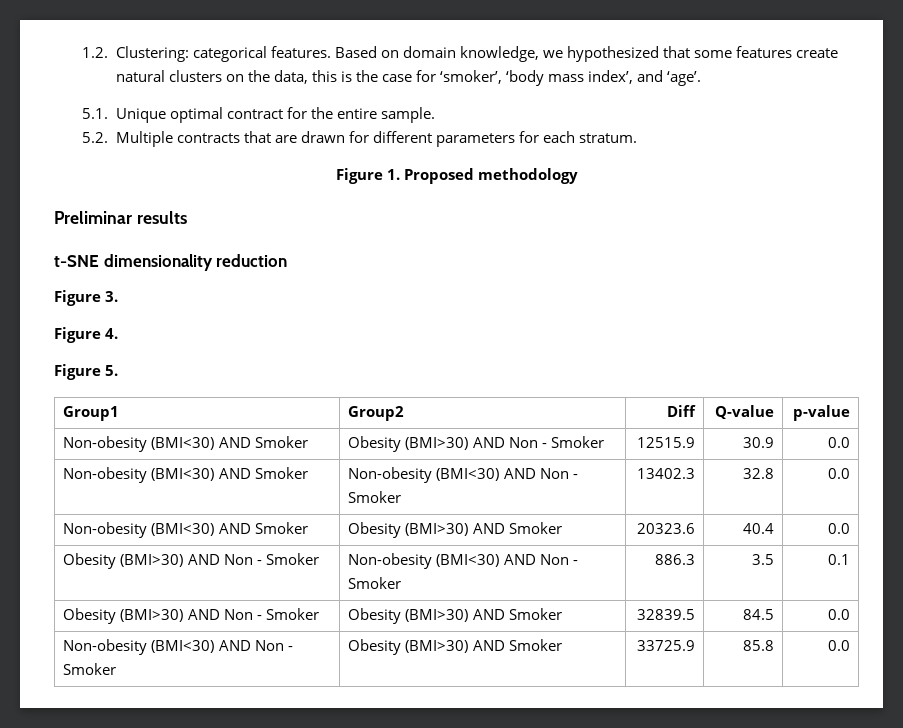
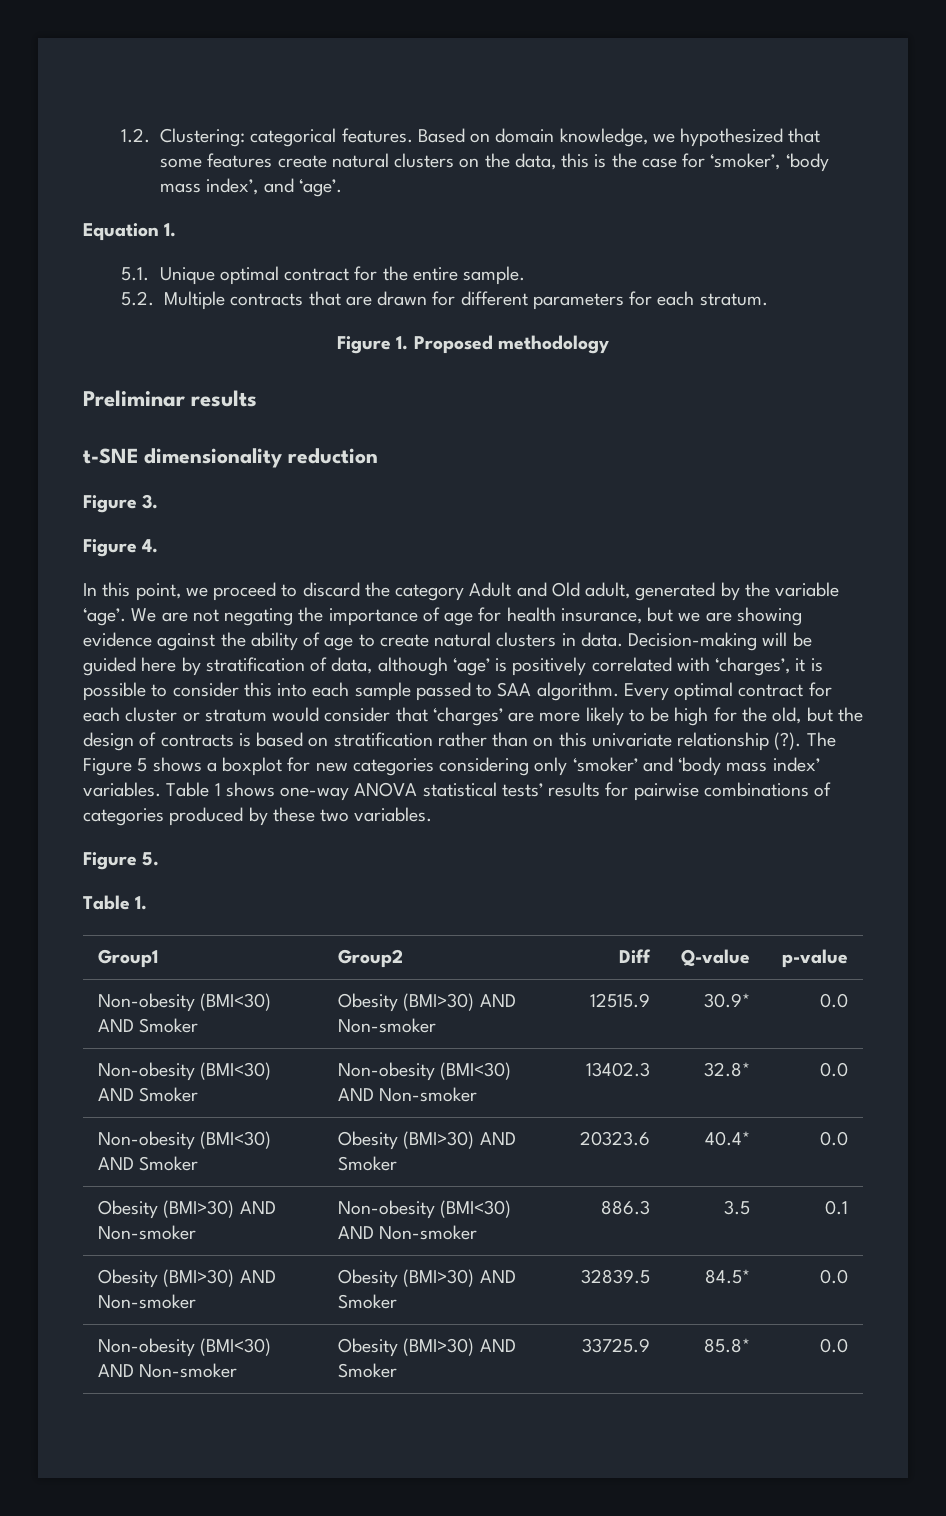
+ Equation 1.
+ In this point, we proceed to discard the category Adult and Old adult, generated by the variable ‘age’. We are not negating the importance of age for health insurance, but we are showing evidence against the ability of age to create natural clusters in data. Decision-making will be guided here by stratification of data, although ‘age’ is positively correlated with ‘charges’, it is possible to consider this into each sample passed to SAA algorithm. Every optimal contract for each cluster or stratum would consider that ‘charges’ are more likely to be high for the old, but the design of contracts is based on stratification rather than on this univariate relationship (?). The Figure 5 shows a boxplot for new categories considering only ‘smoker’ and ‘body mass index’ variables. Table 1 shows one-way ANOVA statistical tests’ results for pairwise combinations of categories produced by these two variables.
+ Table 1.
- Non-obesity (BMI<30) AND Smoker | Obesity (BMI>30) AND Non - Smoker | 12515.9 | 30.9 | 0.0
+ Non-obesity (BMI<30) AND Smoker | Obesity (BMI>30) AND Non-smoker | 12515.9 | 30.9* | 0.0
- Non-obesity (BMI<30) AND Smoker | Non-obesity (BMI<30) AND Non - Smoker | 13402.3 | 32.8 | 0.0
+ Non-obesity (BMI<30) AND Smoker | Non-obesity (BMI<30) AND Non-smoker | 13402.3 | 32.8* | 0.0
- Non-obesity (BMI<30) AND Smoker | Obesity (BMI>30) AND Smoker | 20323.6 | 40.4 | 0.0
+ Non-obesity (BMI<30) AND Smoker | Obesity (BMI>30) AND Smoker | 20323.6 | 40.4* | 0.0
- Obesity (BMI>30) AND Non - Smoker | Non-obesity (BMI<30) AND Non - Smoker | 886.3 | 3.5 | 0.1
+ Obesity (BMI>30) AND Non-smoker | Non-obesity (BMI<30) AND Non-smoker | 886.3 | 3.5 | 0.1
- Obesity (BMI>30) AND Non - Smoker | Obesity (BMI>30) AND Smoker | 32839.5 | 84.5 | 0.0
- Non-obesity (BMI<30) AND Non - Smoker | Obesity (BMI>30) AND Smoker | 33725.9 | 85.8 | 0.0
+ Obesity (BMI>30) AND Non-smoker | Obesity (BMI>30) AND Smoker | 32839.5 | 84.5* | 0.0
+ Non-obesity (BMI<30) AND Non-smoker | Obesity (BMI>30) AND Smoker | 33725.9 | 85.8* | 0.0

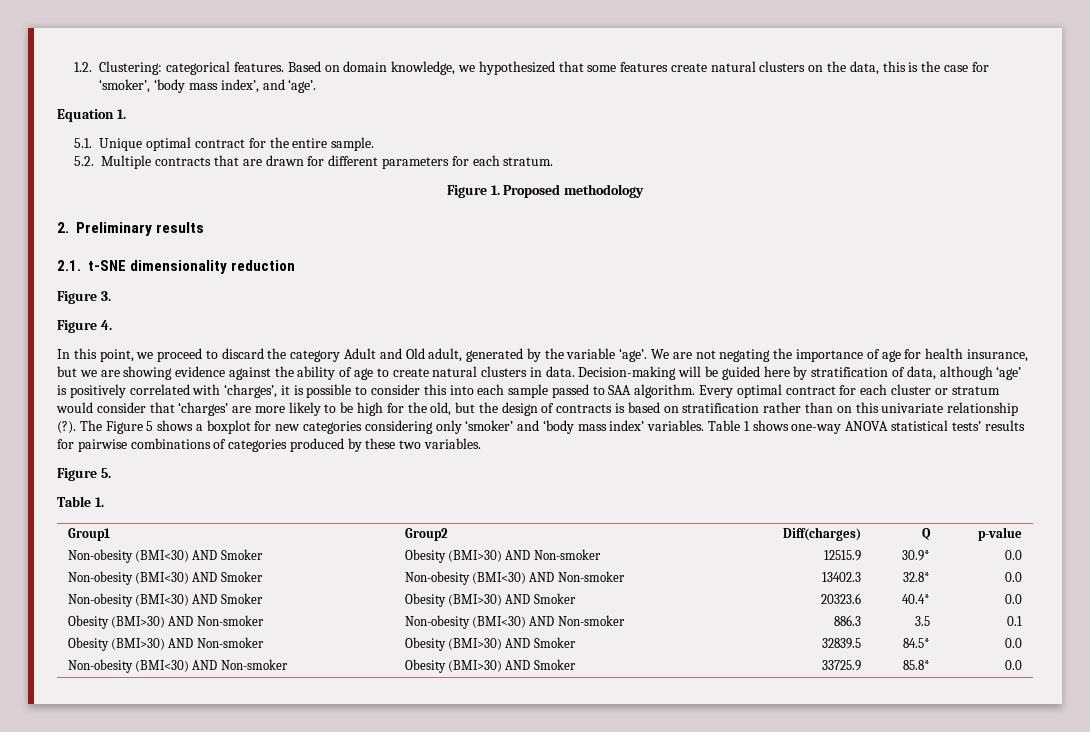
- Preliminar results
+ 2. Preliminary results
- t-SNE dimensionality reduction
+ 2.1. t-SNE dimensionality reduction
- Group1 | Group2 | Diff | Q-value | p-value
+ Group1 | Group2 | Diff(charges) | Q | p-value

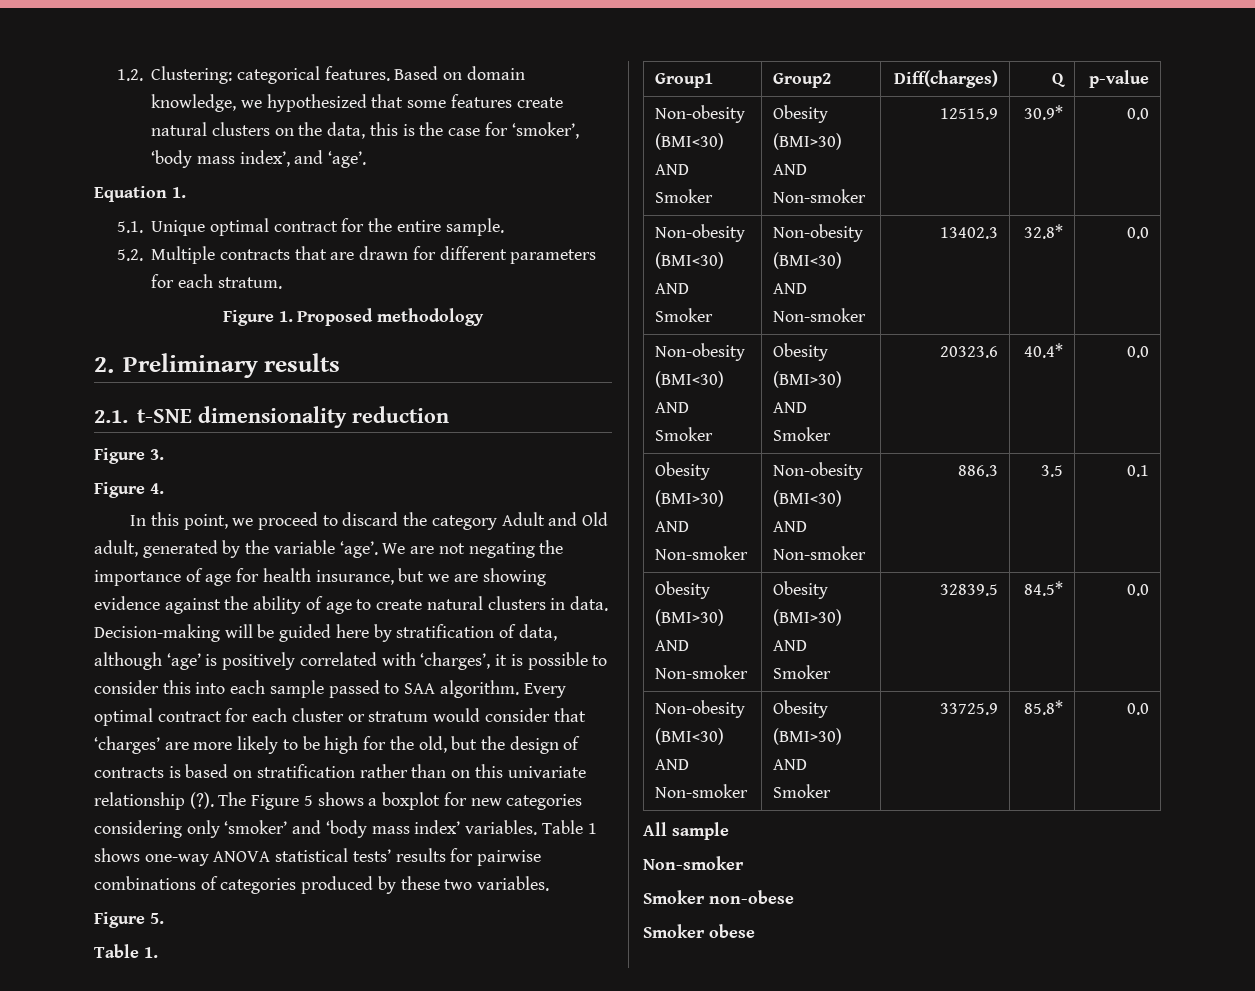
+ All sample
+ Non-smoker
+ Smoker non-obese
+ Smoker obese

